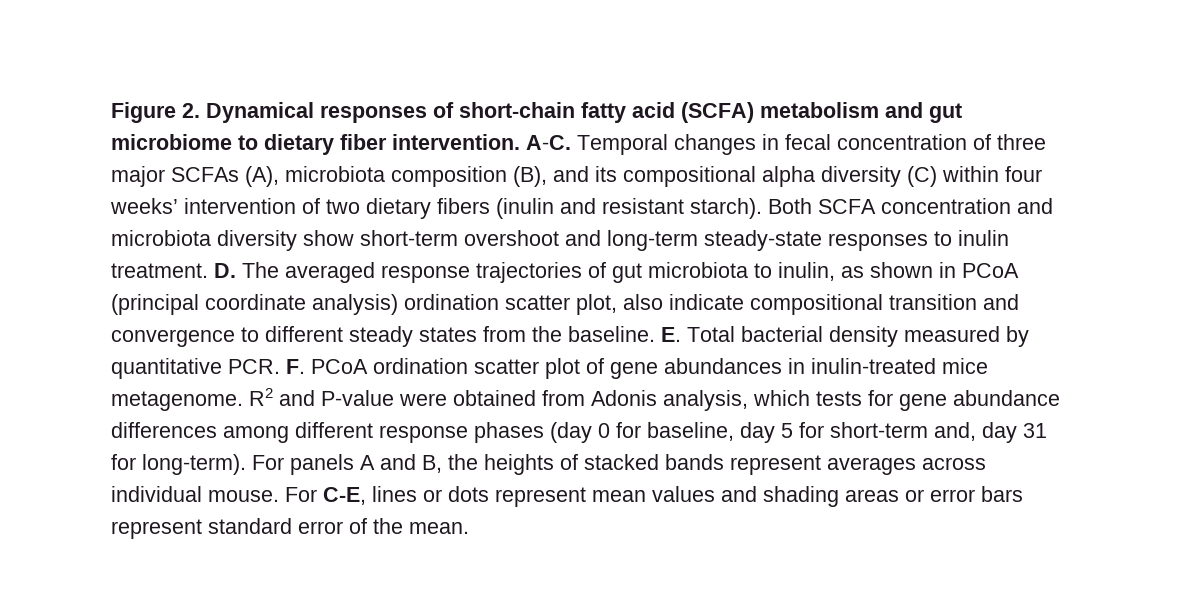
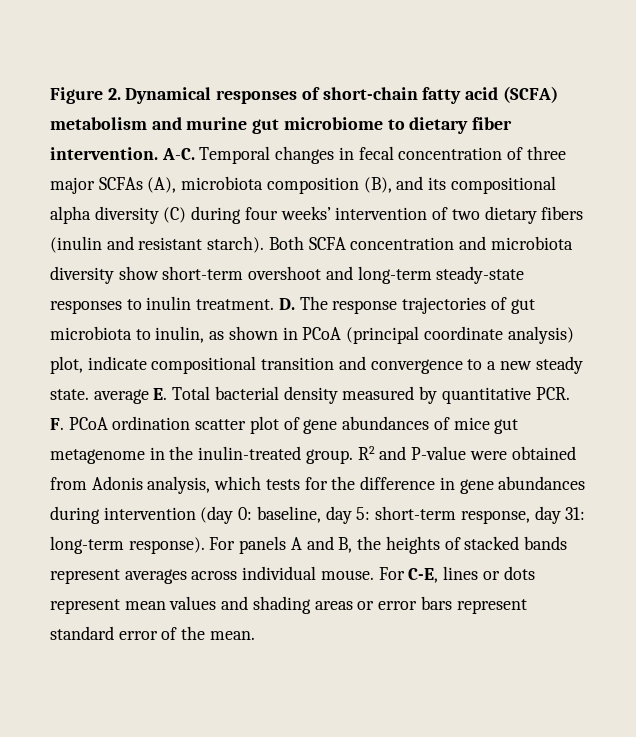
- Figure 2. Dynamical responses of short-chain fatty acid (SCFA) metabolism and gut microbiome to dietary fiber intervention.
+ Figure 2. Dynamical responses of short-chain fatty acid (SCFA) metabolism and murine gut microbiome to dietary fiber intervention.
- A-C. Temporal changes in fecal concentration of three major SCFAs (A), microbiota composition (B), and its compositional alpha diversity (C) within four weeks’ intervention of two dietary fibers (inulin and resistant starch).
+ A-C. Temporal changes in fecal concentration of three major SCFAs (A), microbiota composition (B), and its compositional alpha diversity (C) during four weeks’ intervention of two dietary fibers (inulin and resistant starch).
- D. The averaged response trajectories of gut microbiota to inulin, as shown in PCoA (principal coordinate analysis) ordination scatter plot, also indicate compositional transition and convergence to different steady states from the baseline. E. Total bacterial density measured by quantitative PCR. F. PCoA ordination scatter plot of gene abundances in inulin-treated mice metagenome.
+ D. The response trajectories of gut microbiota to inulin, as shown in PCoA (principal coordinate analysis) plot, indicate compositional transition and convergence to a new steady state. average E. Total bacterial density measured by quantitative PCR. F. PCoA ordination scatter plot of gene abundances of mice gut metagenome in the inulin-treated group.
- R2 and P-value were obtained from Adonis analysis, which tests for gene abundance differences among different response phases (day 0 for baseline, day 5 for short-term and, day 31 for long-term).
+ R2 and P-value were obtained from Adonis analysis, which tests for the difference in gene abundances during intervention (day 0: baseline, day 5: short-term response, day 31: long-term response).

